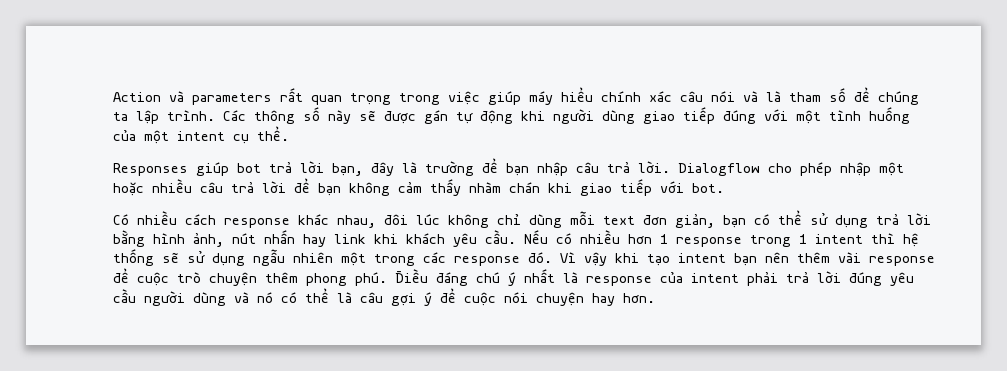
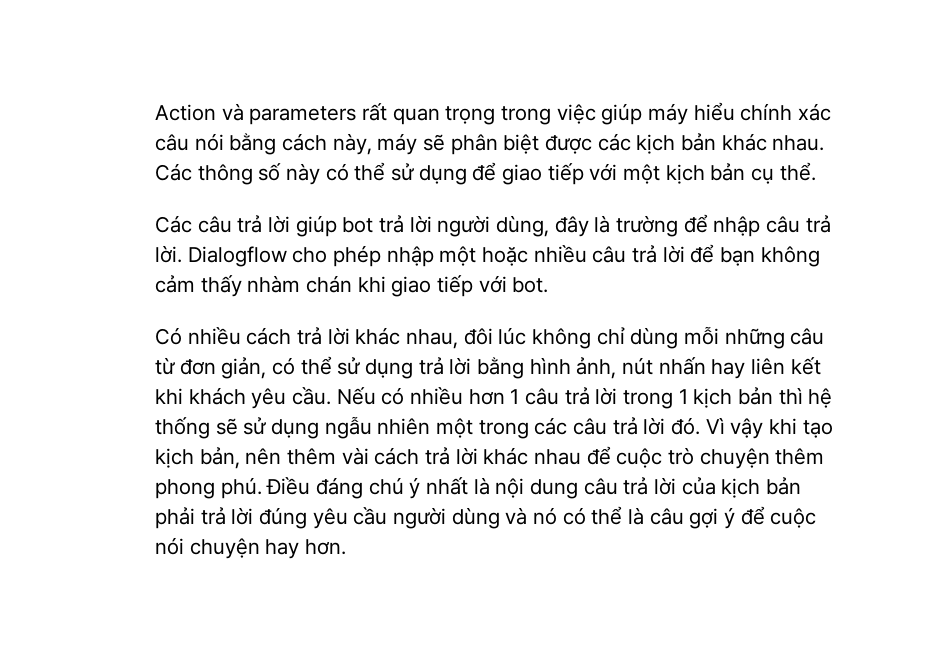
- Action và parameters rất quan trọng trong việc giúp máy hiểu chính xác câu nói và là tham số để chúng ta lập trình. Các thông số này sẽ được gán tự động khi người dùng giao tiếp đúng với một tình huống của một intent cụ thể.
- Responses giúp bot trả lời bạn, đây là trường để bạn nhập câu trả lời.
+ Action và parameters rất quan trọng trong việc giúp máy hiểu chính xác câu nói bằng cách này, máy sẽ phân biệt được các kịch bản khác nhau. Các thông số này có thể sử dụng để giao tiếp với một kịch bản cụ thể.
+ Các câu trả lời giúp bot trả lời người dùng, đây là trường để nhập câu trả lời.
- Có nhiều cách response khác nhau, đôi lúc không chỉ dùng mỗi text đơn giản, bạn có thể sử dụng trả lời bằng hình ảnh, nút nhấn hay link khi khách yêu cầu.
+ Có nhiều cách trả lời khác nhau, đôi lúc không chỉ dùng mỗi những câu từ đơn giản, có thể sử dụng trả lời bằng hình ảnh, nút nhấn hay liên kết khi khách yêu cầu.
- Nếu có nhiều hơn 1 response trong 1 intent thì hệ thống sẽ sử dụng ngẫu nhiên một trong các response đó.
+ Nếu có nhiều hơn 1 câu trả lời trong 1 kịch bản thì hệ thống sẽ sử dụng ngẫu nhiên một trong các câu trả lời đó.
- Vì vậy khi tạo intent bạn nên thêm vài response để cuộc trò chuyện thêm phong phú.
+ Vì vậy khi tạo kịch bản, nên thêm vài cách trả lời khác nhau để cuộc trò chuyện thêm phong phú.
- Điều đáng chú ý nhất là response của intent phải trả lời đúng yêu cầu người dùng và nó có thể là câu gợi ý để cuộc nói chuyện hay hơn.
+ Điều đáng chú ý nhất là nội dung câu trả lời của kịch bản phải trả lời đúng yêu cầu người dùng và nó có thể là câu gợi ý để cuộc nói chuyện hay hơn.

